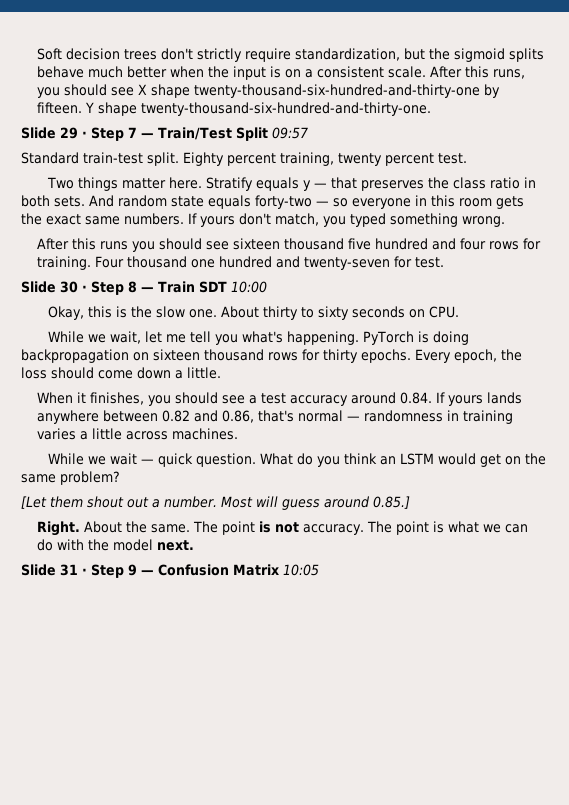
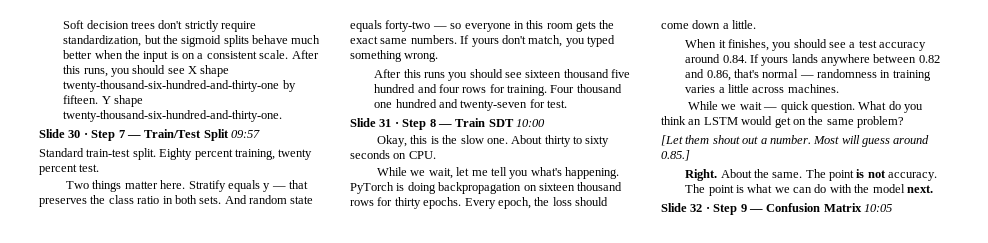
- Slide 29 · Step 7 — Train/Test Split 09:57
+ Slide 30 · Step 7 — Train/Test Split 09:57
- Slide 30 · Step 8 — Train SDT 10:00
+ Slide 31 · Step 8 — Train SDT 10:00
- Slide 31 · Step 9 — Confusion Matrix 10:05
+ Slide 32 · Step 9 — Confusion Matrix 10:05

